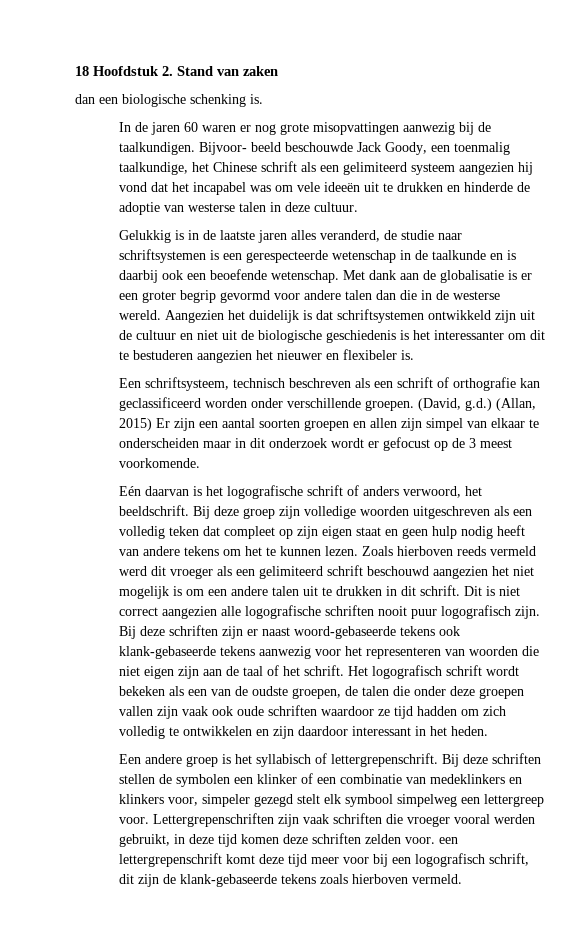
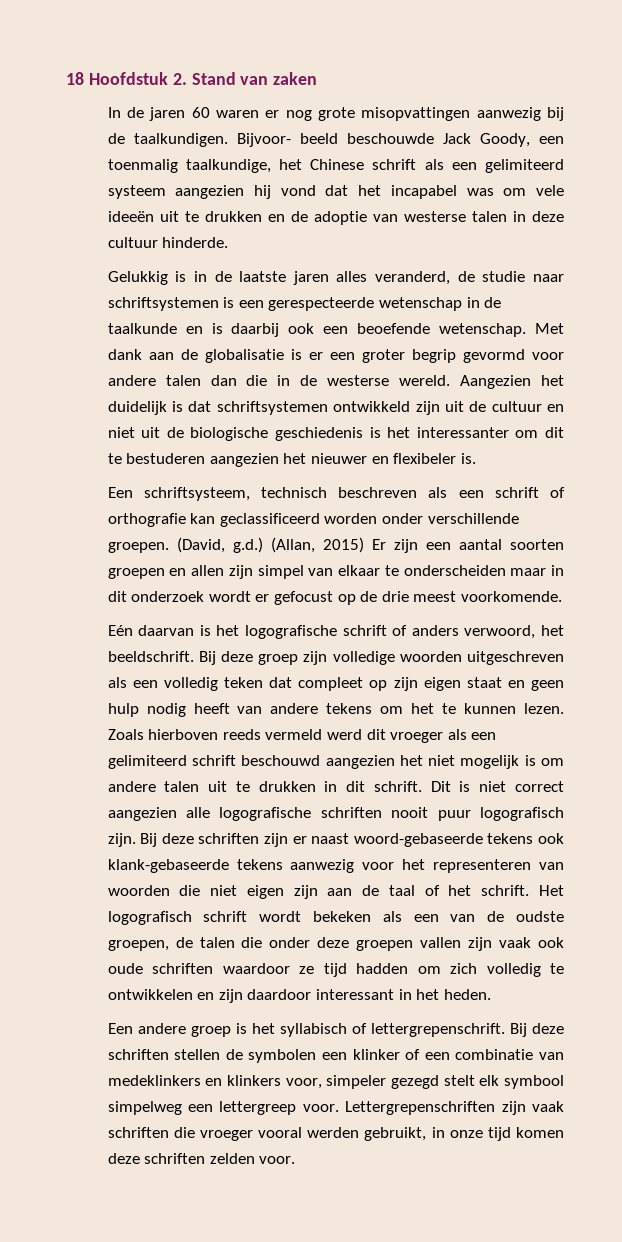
- dan een biologische schenking is.
- Bijvoor- beeld beschouwde Jack Goody, een toenmalig taalkundige, het Chinese schrift als een gelimiteerd systeem aangezien hij vond dat het incapabel was om vele ideeën uit te drukken en hinderde de adoptie van westerse talen in deze cultuur.
+ Bijvoor- beeld beschouwde Jack Goody, een toenmalig taalkundige, het Chinese schrift als een gelimiteerd systeem aangezien hij vond dat het incapabel was om vele ideeën uit te drukken en de adoptie van westerse talen in deze cultuur hinderde.
- (David, g.d.) (Allan, 2015) Er zijn een aantal soorten groepen en allen zijn simpel van elkaar te onderscheiden maar in dit onderzoek wordt er gefocust op de 3 meest voorkomende.
+ (David, g.d.) (Allan, 2015) Er zijn een aantal soorten groepen en allen zijn simpel van elkaar te onderscheiden maar in dit onderzoek wordt er gefocust op de drie meest voorkomende.
- Zoals hierboven reeds vermeld werd dit vroeger als een gelimiteerd schrift beschouwd aangezien het niet mogelijk is om een andere talen uit te drukken in dit schrift.
+ Zoals hierboven reeds vermeld werd dit vroeger als een gelimiteerd schrift beschouwd aangezien het niet mogelijk is om andere talen uit te drukken in dit schrift.
- Lettergrepenschriften zijn vaak schriften die vroeger vooral werden gebruikt, in deze tijd komen deze schriften zelden voor. een lettergrepenschrift komt deze tijd meer voor bij een logografisch schrift, dit zijn de klank-gebaseerde tekens zoals hierboven vermeld.
+ Lettergrepenschriften zijn vaak schriften die vroeger vooral werden gebruikt, in onze tijd komen deze schriften zelden voor.

